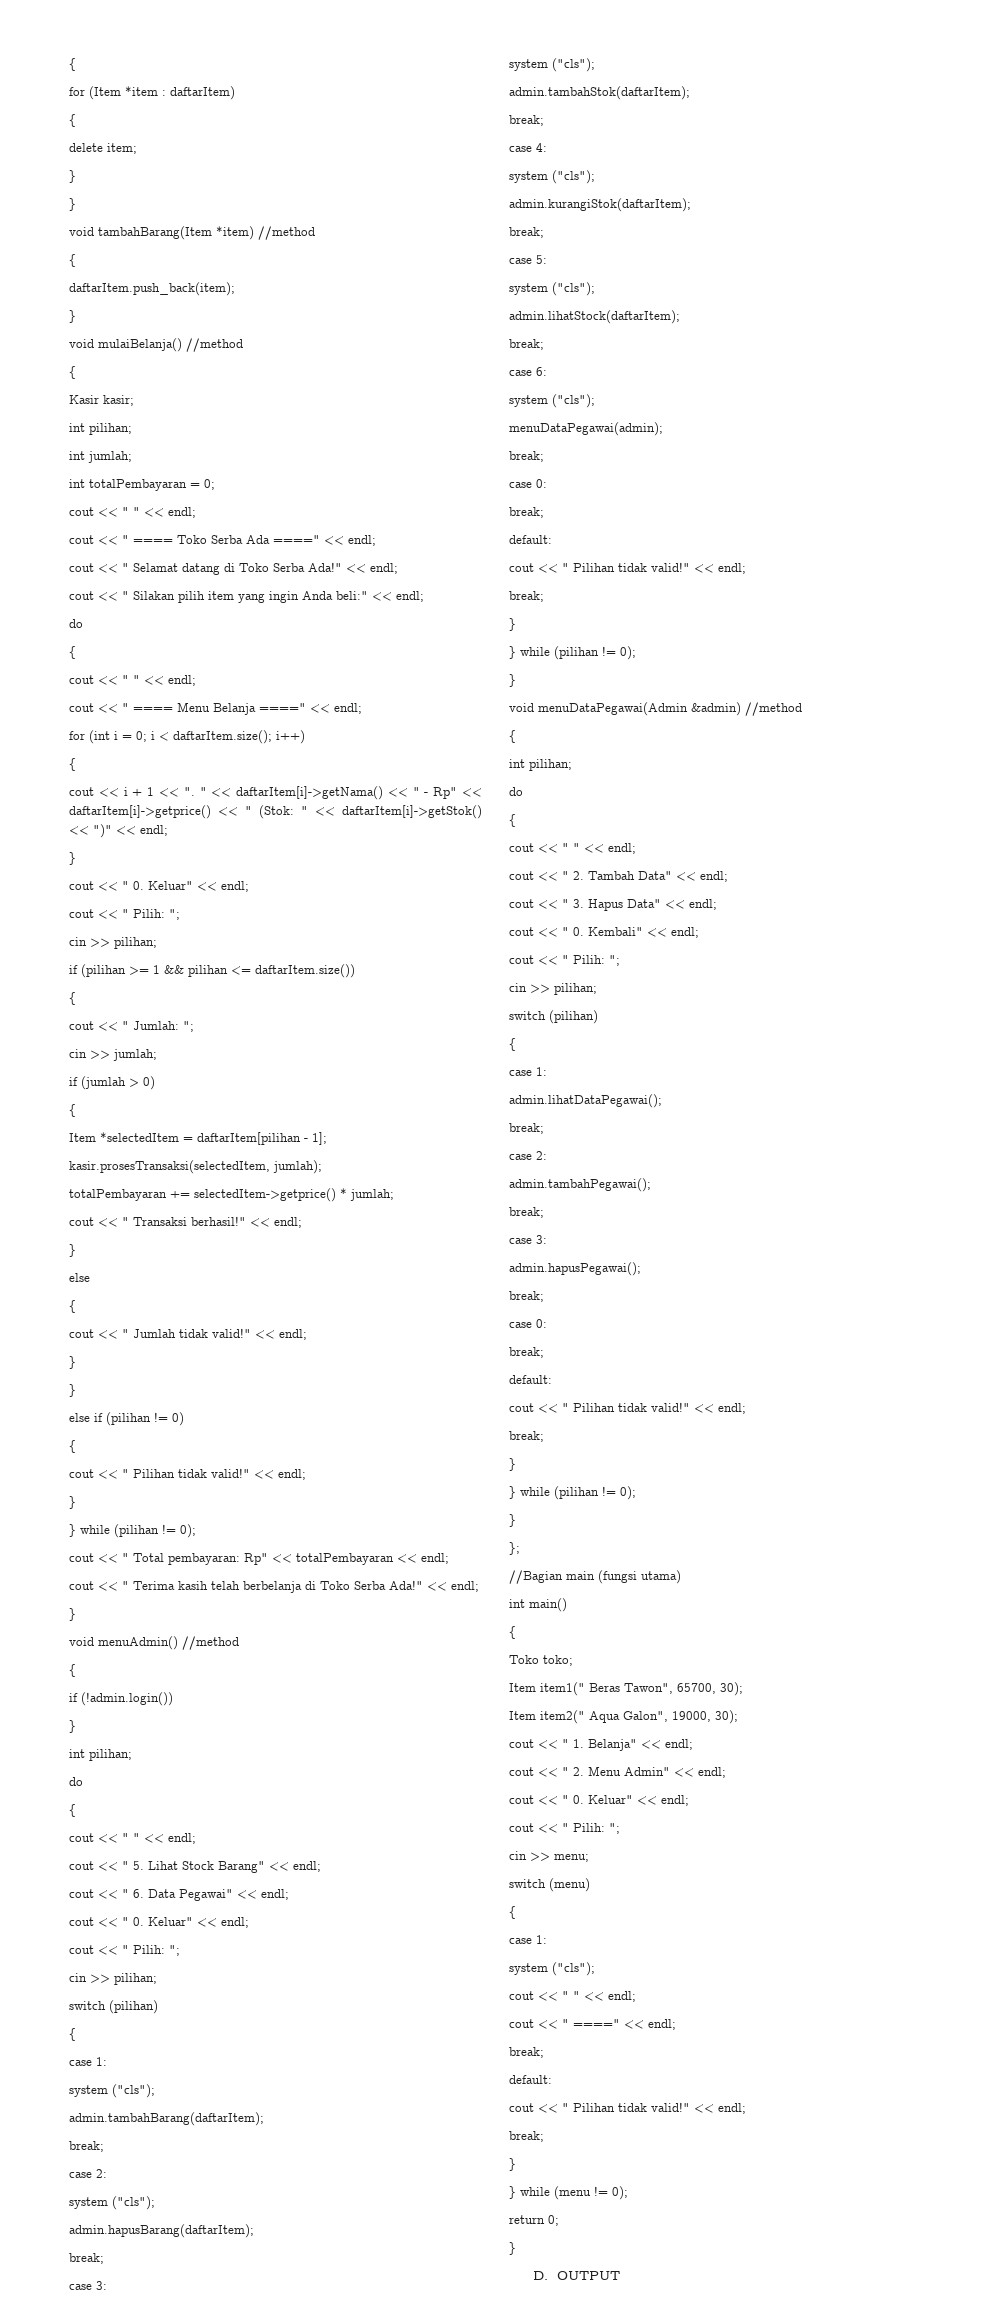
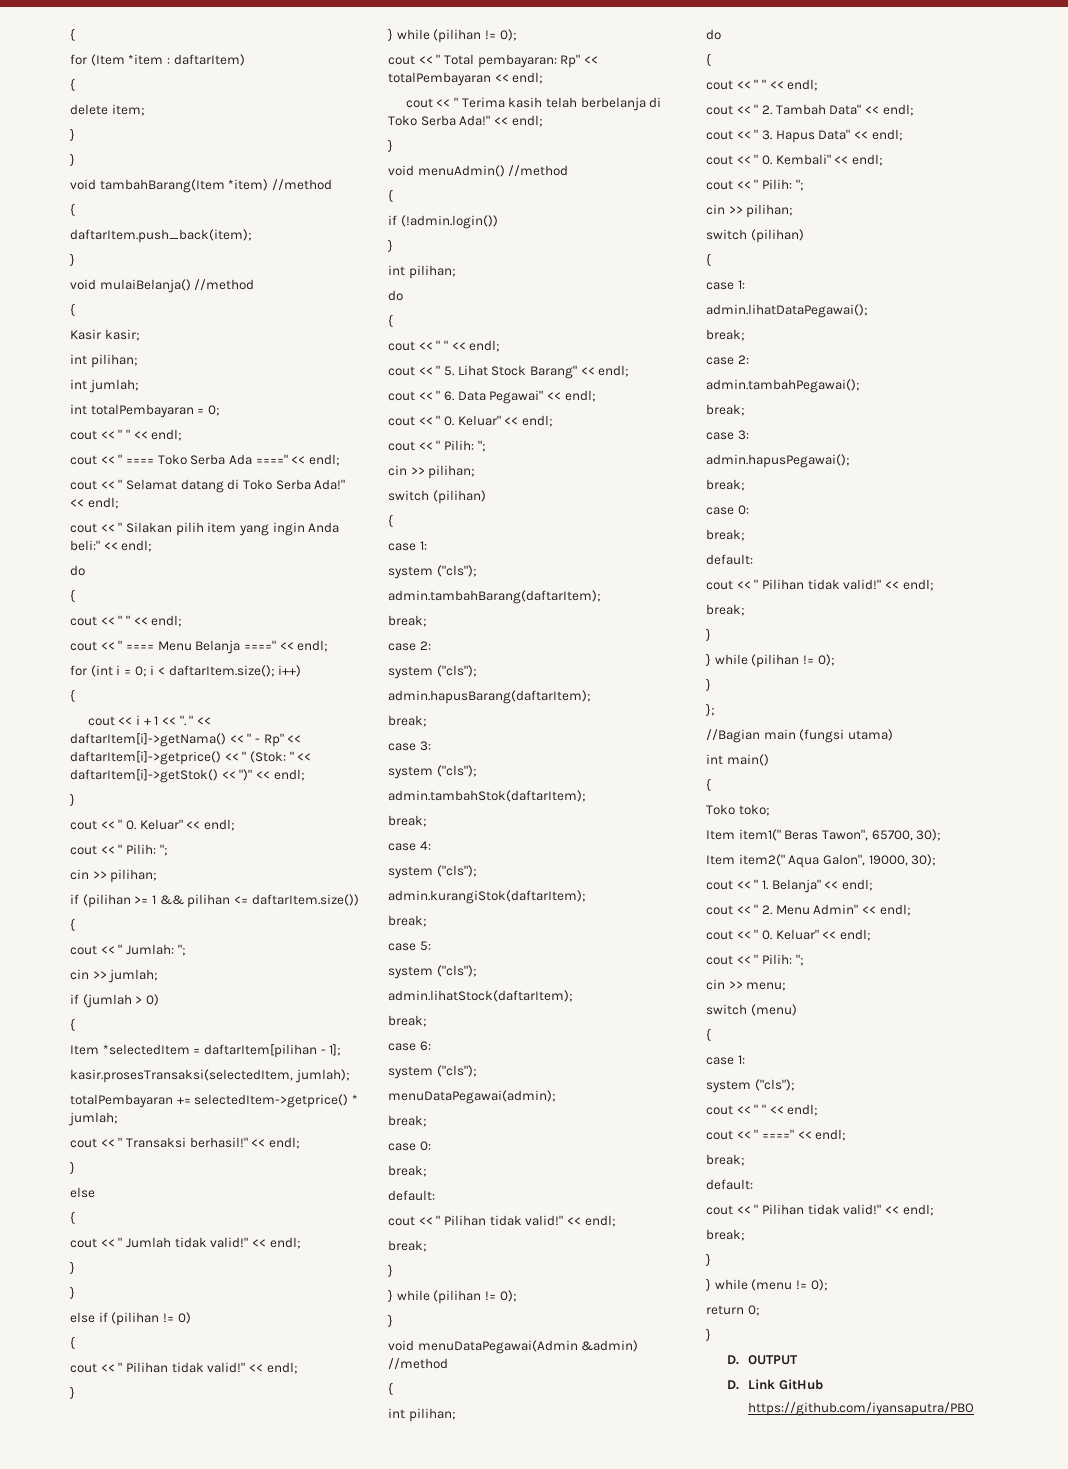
+ D. Link GitHub
+ https://github.com/iyansaputra/PBO

